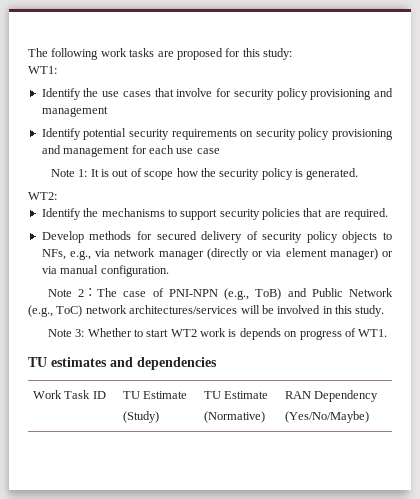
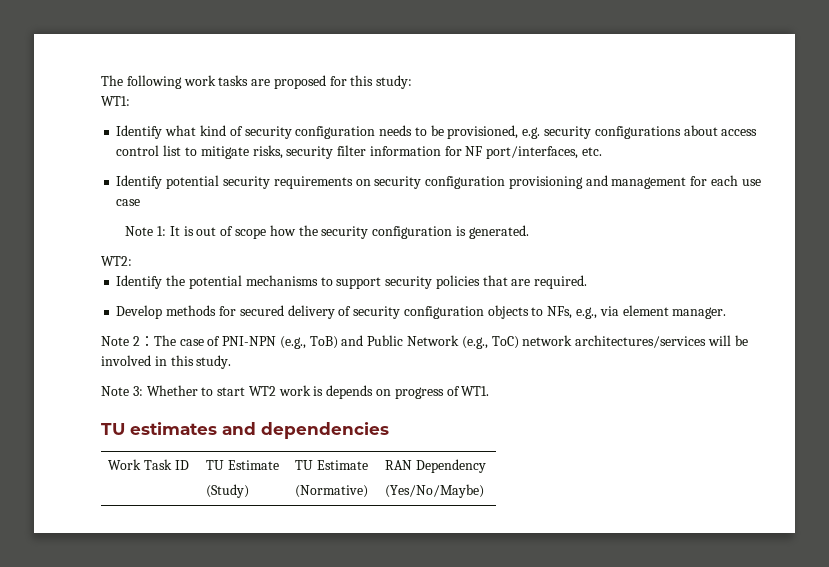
- Identify the use cases that involve for security policy provisioning and management
+ Identify what kind of security configuration needs to be provisioned, e.g. security configurations about access control list to mitigate risks, security filter information for NF port/interfaces, etc.
- Identify potential security requirements on security policy provisioning and management for each use case
+ Identify potential security requirements on security configuration provisioning and management for each use case
- Note 1: It is out of scope how the security policy is generated.
+ Note 1: It is out of scope how the security configuration is generated.
- Identify the mechanisms to support security policies that are required.
+ Identify the potential mechanisms to support security policies that are required.
- Develop methods for secured delivery of security policy objects to NFs, e.g., via network manager (directly or via element manager) or via manual configuration.
+ Develop methods for secured delivery of security configuration objects to NFs, e.g., via element manager.

